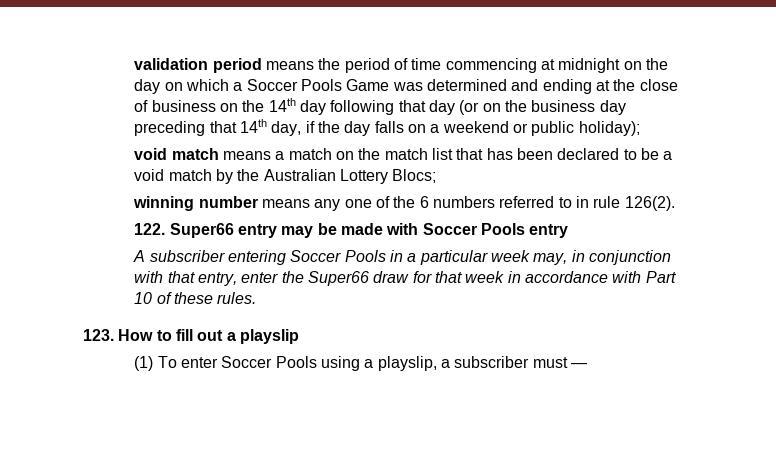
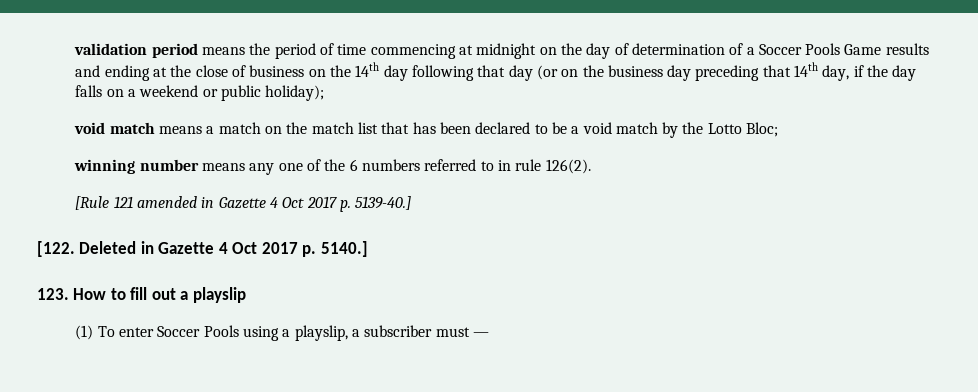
- validation period means the period of time commencing at midnight on the day on which a Soccer Pools Game was determined and ending at the close of business on the 14th day following that day (or on the business day preceding that 14th day, if the day falls on a weekend or public holiday);
+ validation period means the period of time commencing at midnight on the day of determination of a Soccer Pools Game results and ending at the close of business on the 14th day following that day (or on the business day preceding that 14th day, if the day falls on a weekend or public holiday);
- void match means a match on the match list that has been declared to be a void match by the Australian Lottery Blocs;
+ void match means a match on the match list that has been declared to be a void match by the Lotto Bloc;
- 122. Super66 entry may be made with Soccer Pools entry
- A subscriber entering Soccer Pools in a particular week may, in conjunction with that entry, enter the Super66 draw for that week in accordance with Part 10 of these rules.
+ [Rule 121 amended in Gazette 4 Oct 2017 p. 5139-40.]
+ [122. Deleted in Gazette 4 Oct 2017 p. 5140.]

